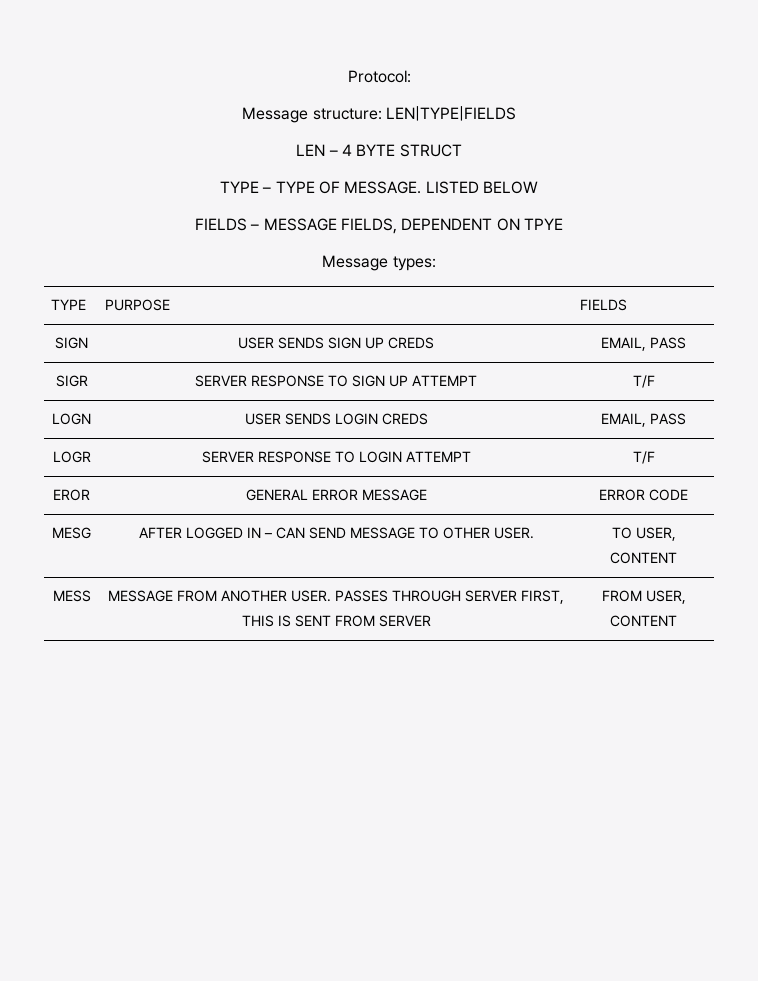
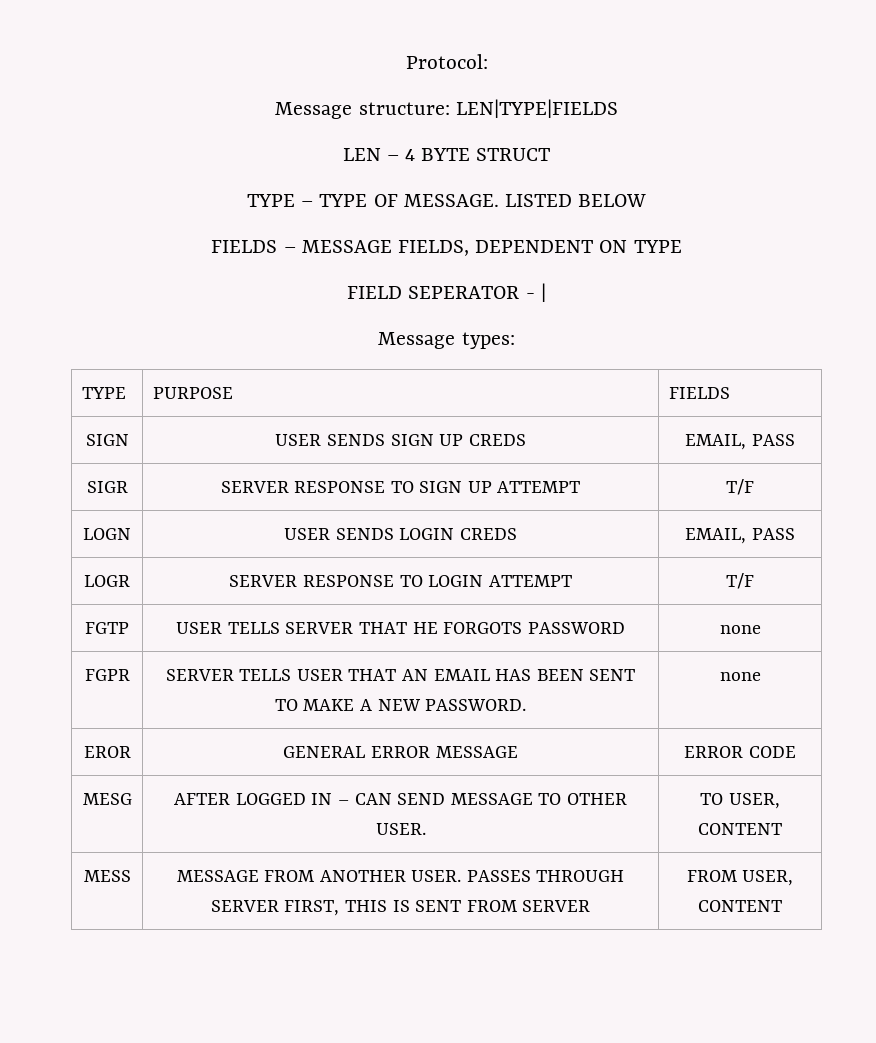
- FIELDS – MESSAGE FIELDS, DEPENDENT ON TPYE
+ FIELDS – MESSAGE FIELDS, DEPENDENT ON TYPE
+ FIELD SEPERATOR - |
+ FGTP | USER TELLS SERVER THAT HE FORGOTS PASSWORD | none
+ FGPR | SERVER TELLS USER THAT AN EMAIL HAS BEEN SENT TO MAKE A NEW PASSWORD. | none

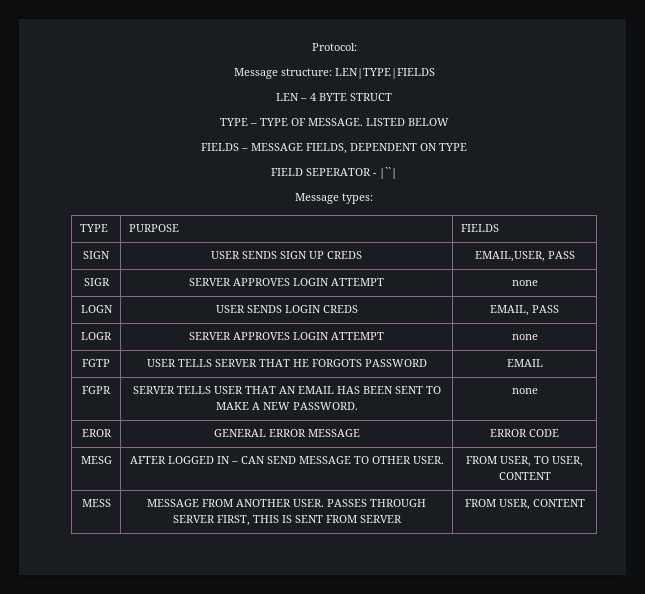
- FIELD SEPERATOR - |
+ FIELD SEPERATOR - |``|
- SIGN | USER SENDS SIGN UP CREDS | EMAIL, PASS
+ SIGN | USER SENDS SIGN UP CREDS | EMAIL,USER, PASS
- SIGR | SERVER RESPONSE TO SIGN UP ATTEMPT | T/F
+ SIGR | SERVER APPROVES LOGIN ATTEMPT | none
- LOGR | SERVER RESPONSE TO LOGIN ATTEMPT | T/F
+ LOGR | SERVER APPROVES LOGIN ATTEMPT | none
- FGTP | USER TELLS SERVER THAT HE FORGOTS PASSWORD | none
+ FGTP | USER TELLS SERVER THAT HE FORGOTS PASSWORD | EMAIL
- MESG | AFTER LOGGED IN – CAN SEND MESSAGE TO OTHER USER. | TO USER, CONTENT
+ MESG | AFTER LOGGED IN – CAN SEND MESSAGE TO OTHER USER. | FROM USER, TO USER, CONTENT

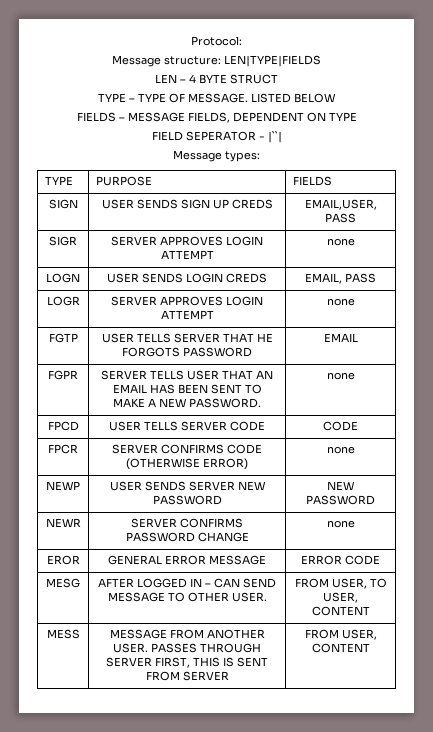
+ FPCD | USER TELLS SERVER CODE | CODE
+ FPCR | SERVER CONFIRMS CODE (OTHERWISE ERROR) | none
+ NEWP | USER SENDS SERVER NEW PASSWORD | NEW PASSWORD
+ NEWR | SERVER CONFIRMS PASSWORD CHANGE | none

